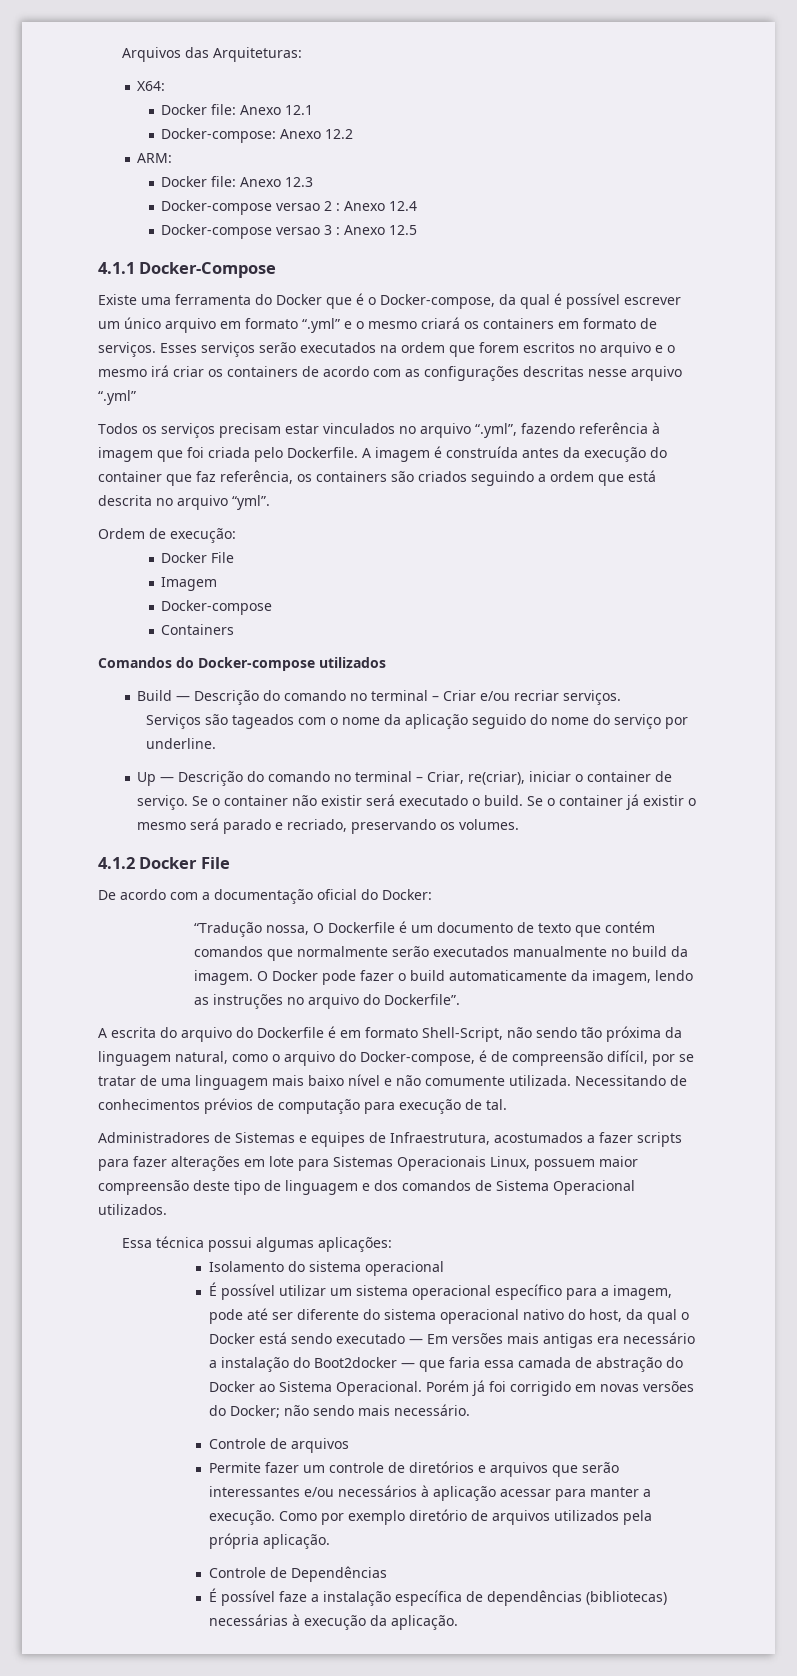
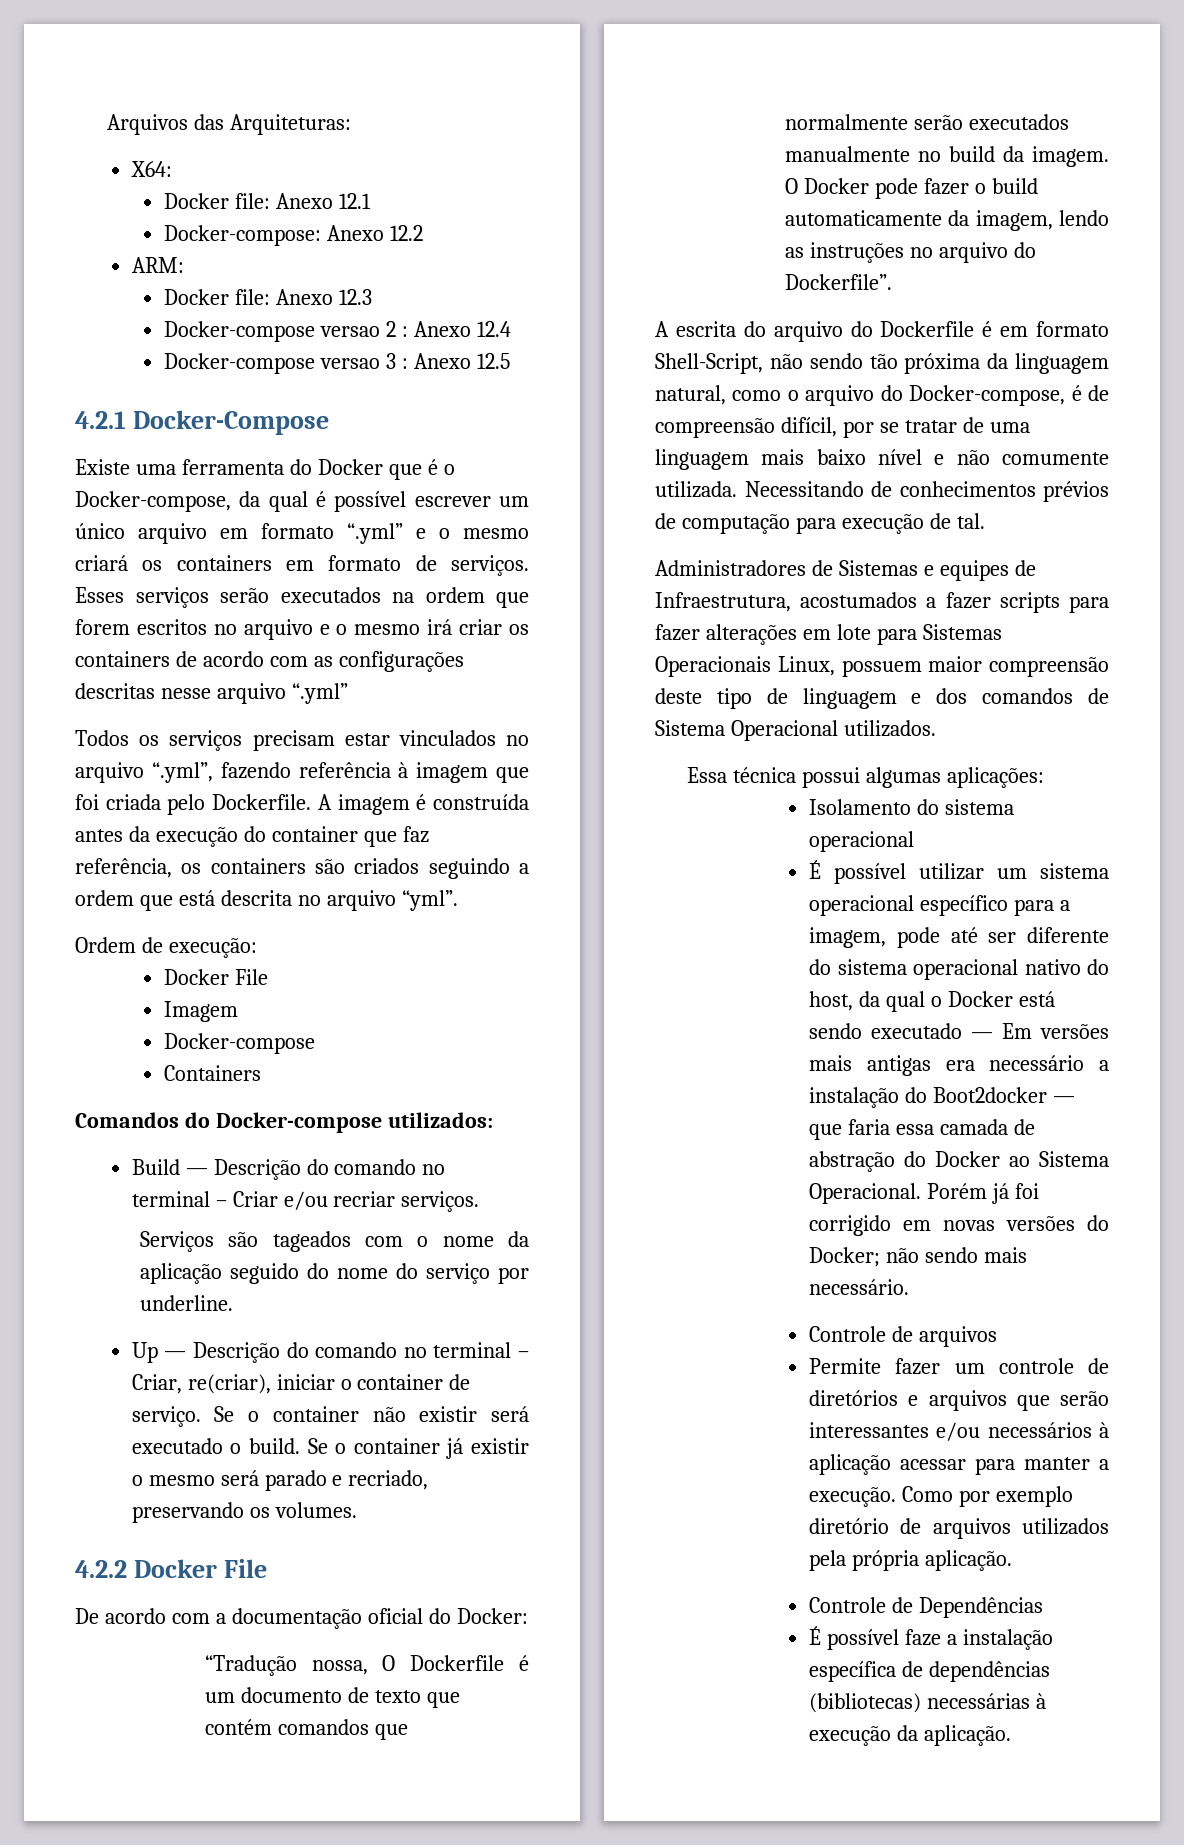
- 4.1.1 Docker-Compose
+ 4.2.1 Docker-Compose
- Comandos do Docker-compose utilizados
+ Comandos do Docker-compose utilizados:
- 4.1.2 Docker File
+ 4.2.2 Docker File

